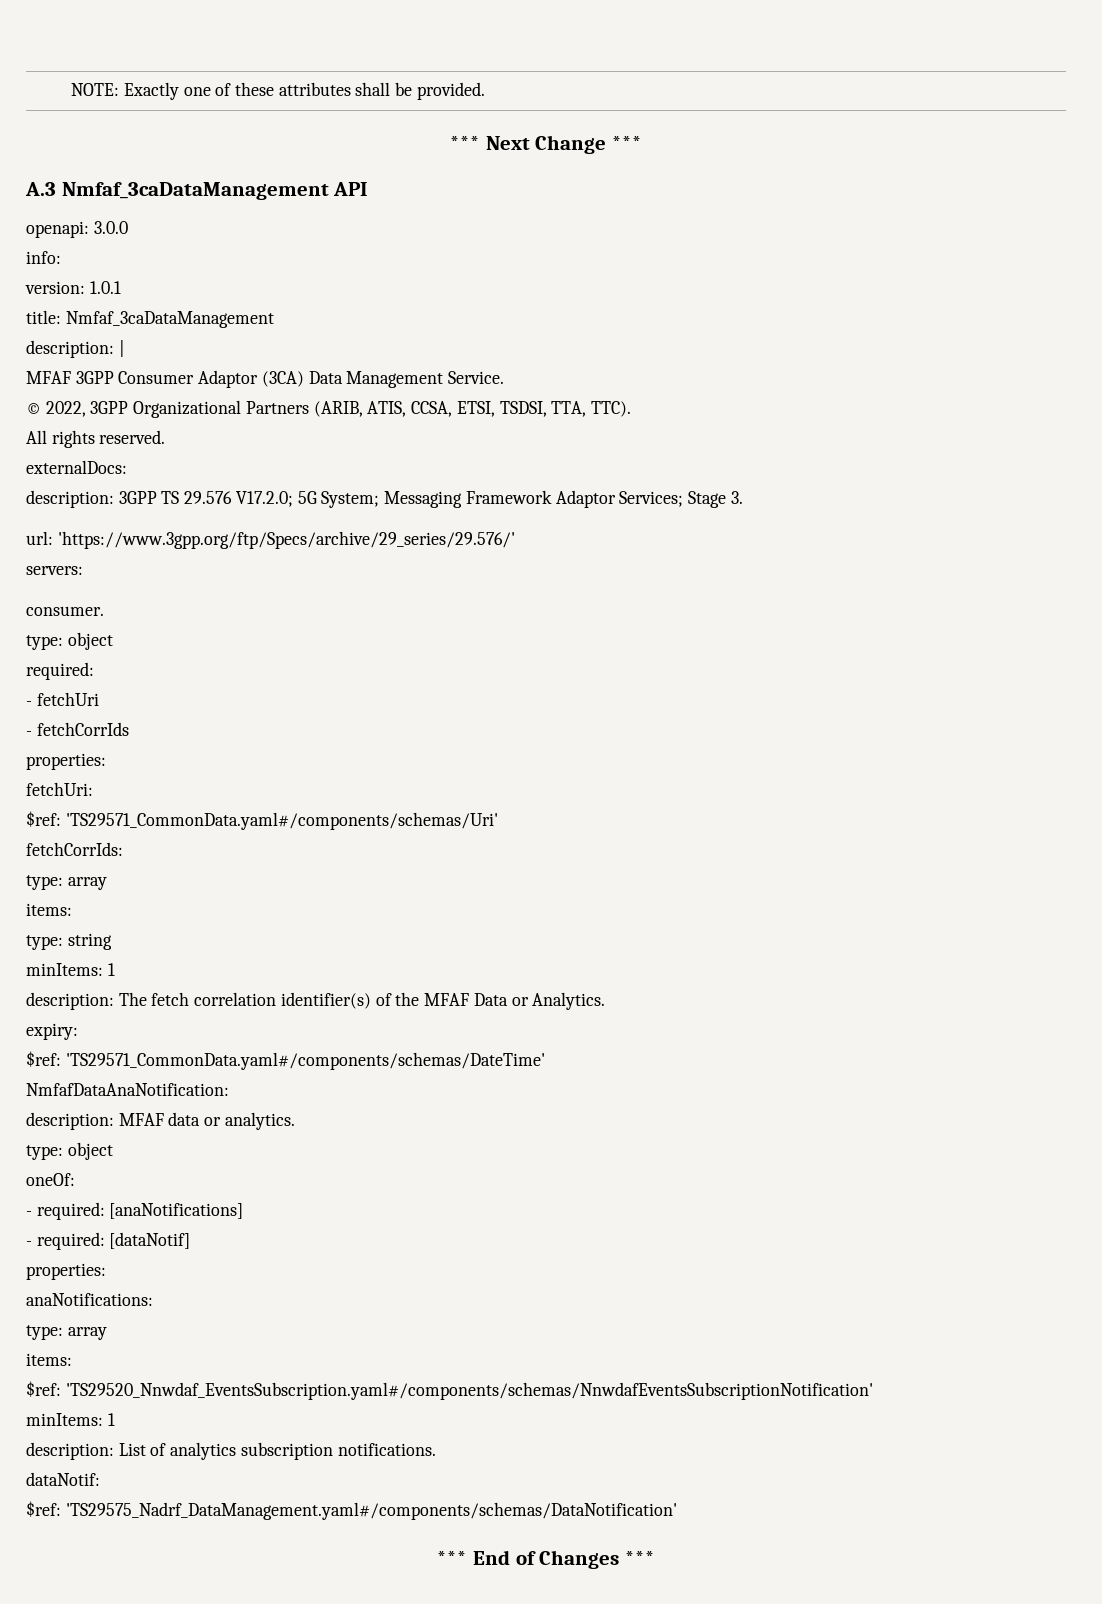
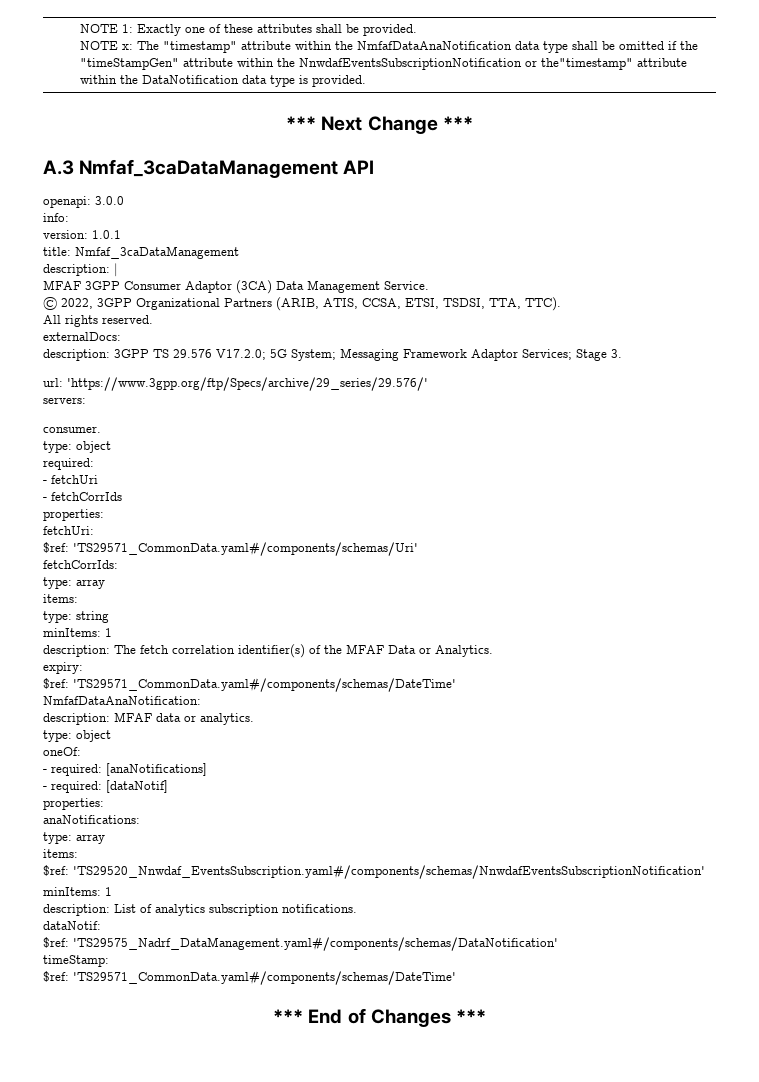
- NOTE: Exactly one of these attributes shall be provided.
+ NOTE 1: Exactly one of these attributes shall be provided.
+ NOTE x: The "timestamp" attribute within the NmfafDataAnaNotification data type shall be omitted if the "timeStampGen" attribute within the NnwdafEventsSubscriptionNotification or the"timestamp" attribute within the DataNotification data type is provided.
+ timeStamp:
+ $ref: 'TS29571_CommonData.yaml#/components/schemas/DateTime'

